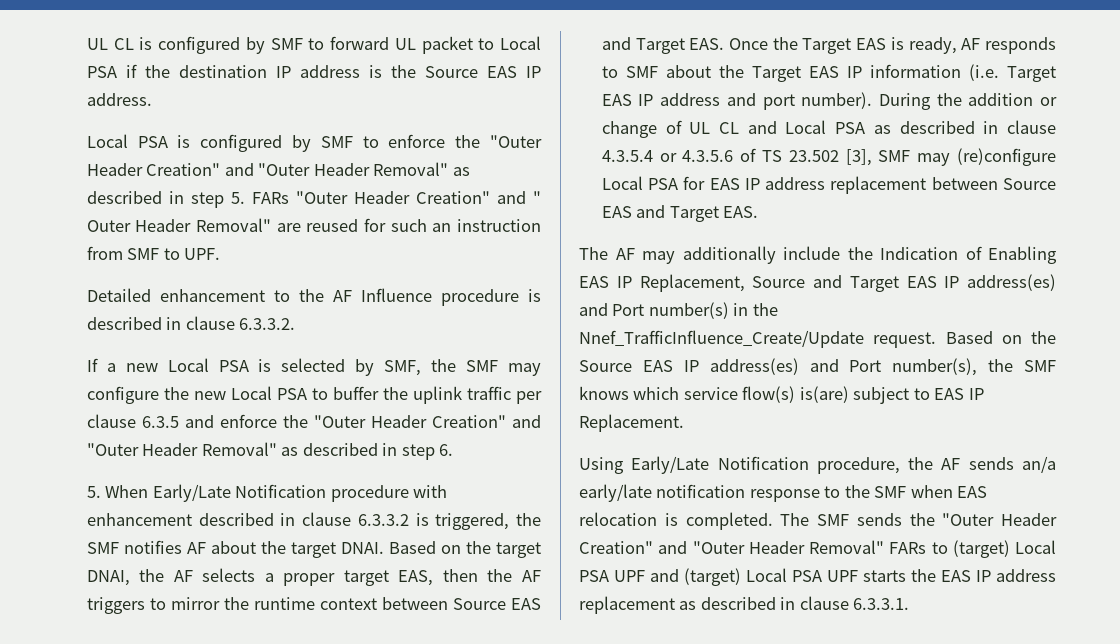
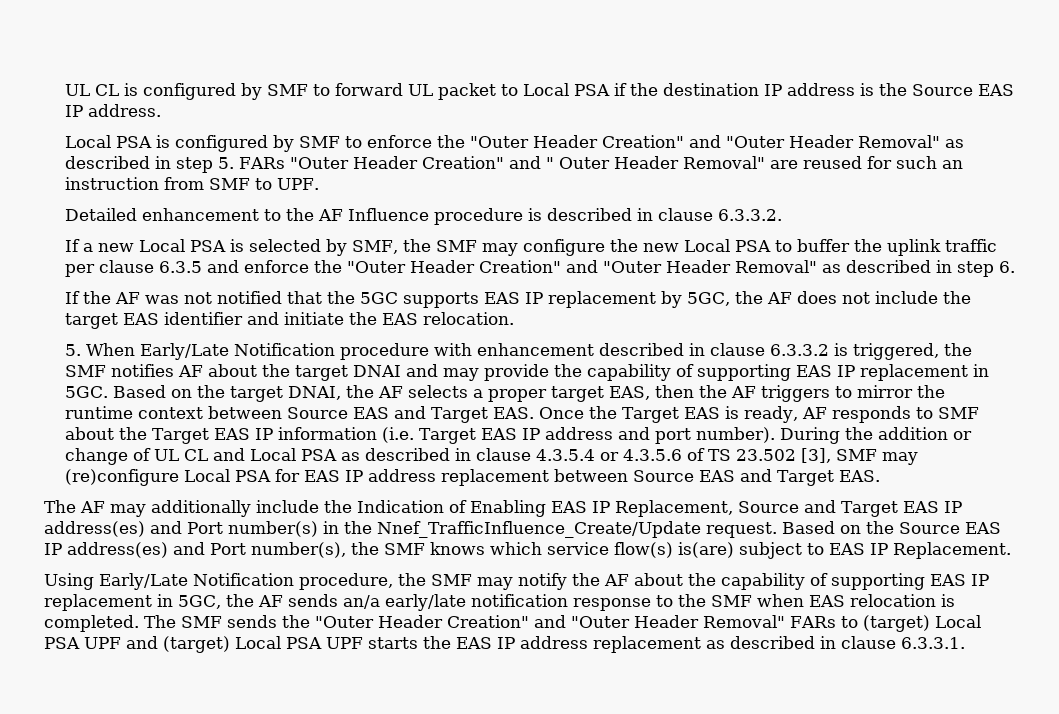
+ If the AF was not notified that the 5GC supports EAS IP replacement by 5GC, the AF does not include the target EAS identifier and initiate the EAS relocation.
- 5. When Early/Late Notification procedure with enhancement described in clause 6.3.3.2 is triggered, the SMF notifies AF about the target DNAI.
+ 5. When Early/Late Notification procedure with enhancement described in clause 6.3.3.2 is triggered, the SMF notifies AF about the target DNAI and may provide the capability of supporting EAS IP replacement in 5GC.
- Using Early/Late Notification procedure, the AF sends an/a early/late notification response to the SMF when EAS relocation is completed.
+ Using Early/Late Notification procedure, the SMF may notify the AF about the capability of supporting EAS IP replacement in 5GC, the AF sends an/a early/late notification response to the SMF when EAS relocation is completed.

